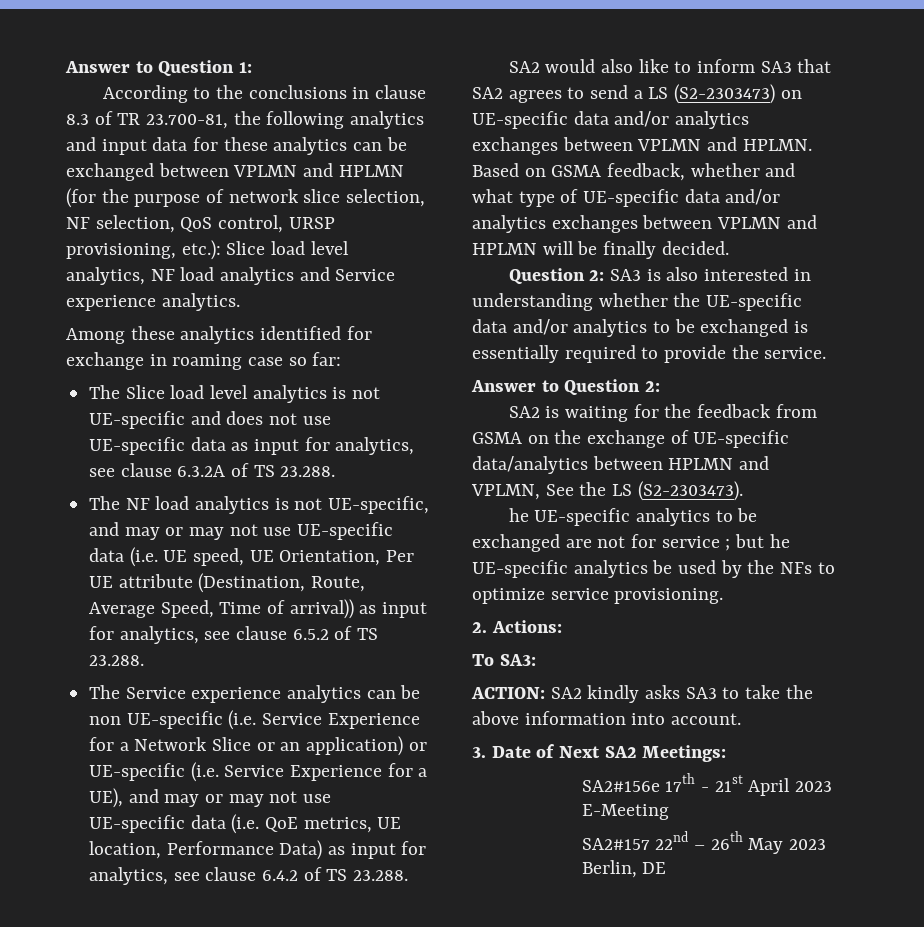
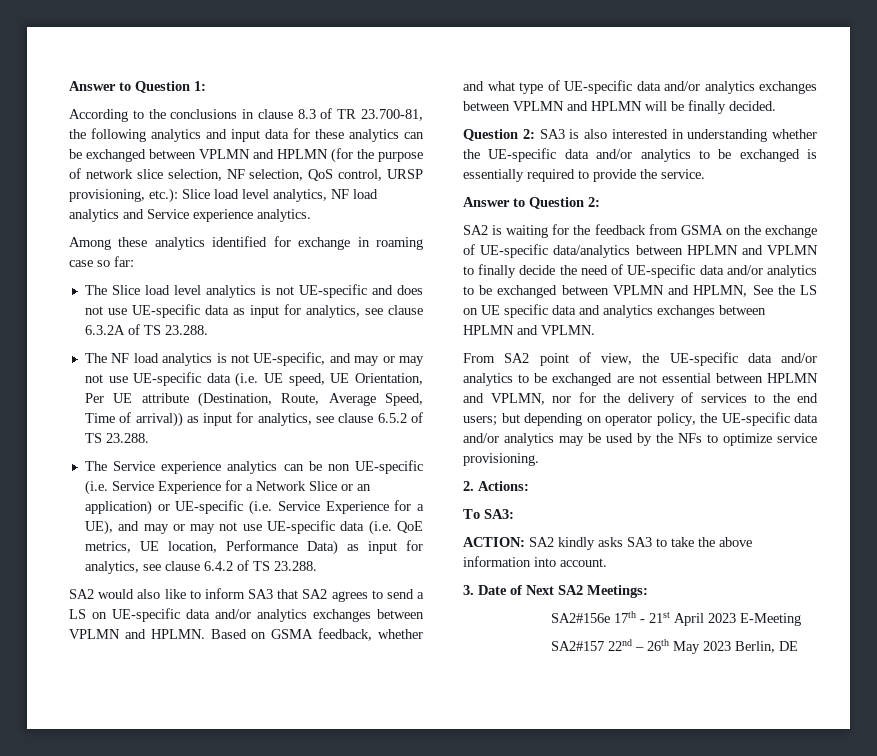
- SA2 would also like to inform SA3 that SA2 agrees to send a LS (S2-2303473) on UE-specific data and/or analytics exchanges between VPLMN and HPLMN.
+ SA2 would also like to inform SA3 that SA2 agrees to send a LS on UE-specific data and/or analytics exchanges between VPLMN and HPLMN.
- SA2 is waiting for the feedback from GSMA on the exchange of UE-specific data/analytics between HPLMN and VPLMN, See the LS (S2-2303473).
- he UE-specific analytics to be exchanged are not for service ; but he UE-specific analytics be used by the NFs to optimize service provisioning.
+ SA2 is waiting for the feedback from GSMA on the exchange of UE-specific data/analytics between HPLMN and VPLMN to finally decide the need of UE-specific data and/or analytics to be exchanged between VPLMN and HPLMN, See the LS on UE specific data and analytics exchanges between HPLMN and VPLMN.
+ From SA2 point of view, the UE-specific data and/or analytics to be exchanged are not essential between HPLMN and VPLMN, nor for the delivery of services to the end users; but depending on operator policy, the UE-specific data and/or analytics may be used by the NFs to optimize service provisioning.

